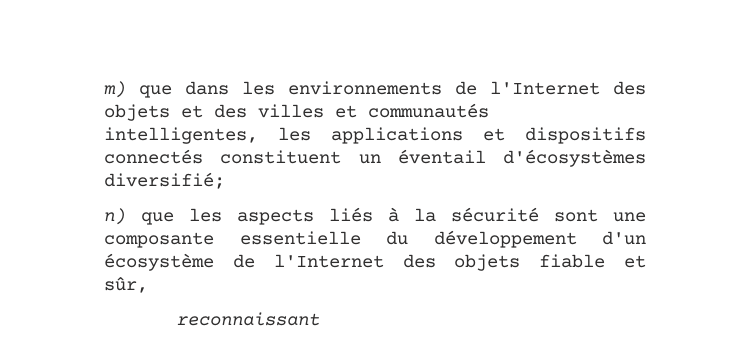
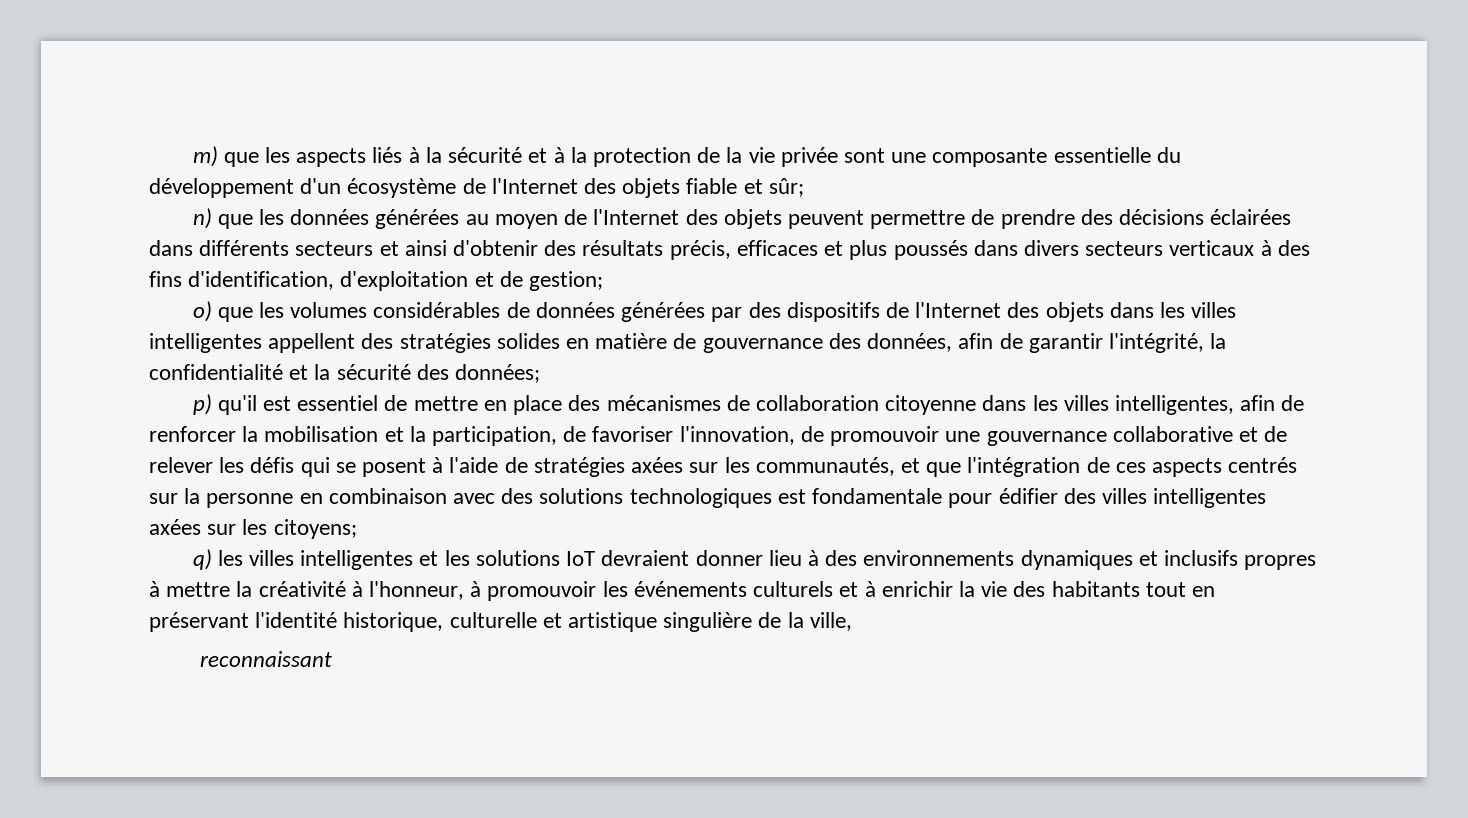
- m) que dans les environnements de l'Internet des objets et des villes et communautés intelligentes, les applications et dispositifs connectés constituent un éventail d'écosystèmes diversifié;
- n) que les aspects liés à la sécurité sont une composante essentielle du développement d'un écosystème de l'Internet des objets fiable et sûr,
+ m) que les aspects liés à la sécurité et à la protection de la vie privée sont une composante essentielle du développement d'un écosystème de l'Internet des objets fiable et sûr;
+ n) que les données générées au moyen de l'Internet des objets peuvent permettre de prendre des décisions éclairées dans différents secteurs et ainsi d'obtenir des résultats précis, efficaces et plus poussés dans divers secteurs verticaux à des fins d'identification, d'exploitation et de gestion;
+ o) que les volumes considérables de données générées par des dispositifs de l'Internet des objets dans les villes intelligentes appellent des stratégies solides en matière de gouvernance des données, afin de garantir l'intégrité, la confidentialité et la sécurité des données;
+ p) qu'il est essentiel de mettre en place des mécanismes de collaboration citoyenne dans les villes intelligentes, afin de renforcer la mobilisation et la participation, de favoriser l'innovation, de promouvoir une gouvernance collaborative et de relever les défis qui se posent à l'aide de stratégies axées sur les communautés, et que l'intégration de ces aspects centrés sur la personne en combinaison avec des solutions technologiques est fondamentale pour édifier des villes intelligentes axées sur les citoyens;
+ q) les villes intelligentes et les solutions IoT devraient donner lieu à des environnements dynamiques et inclusifs propres à mettre la créativité à l'honneur, à promouvoir les événements culturels et à enrichir la vie des habitants tout en préservant l'identité historique, culturelle et artistique singulière de la ville,

